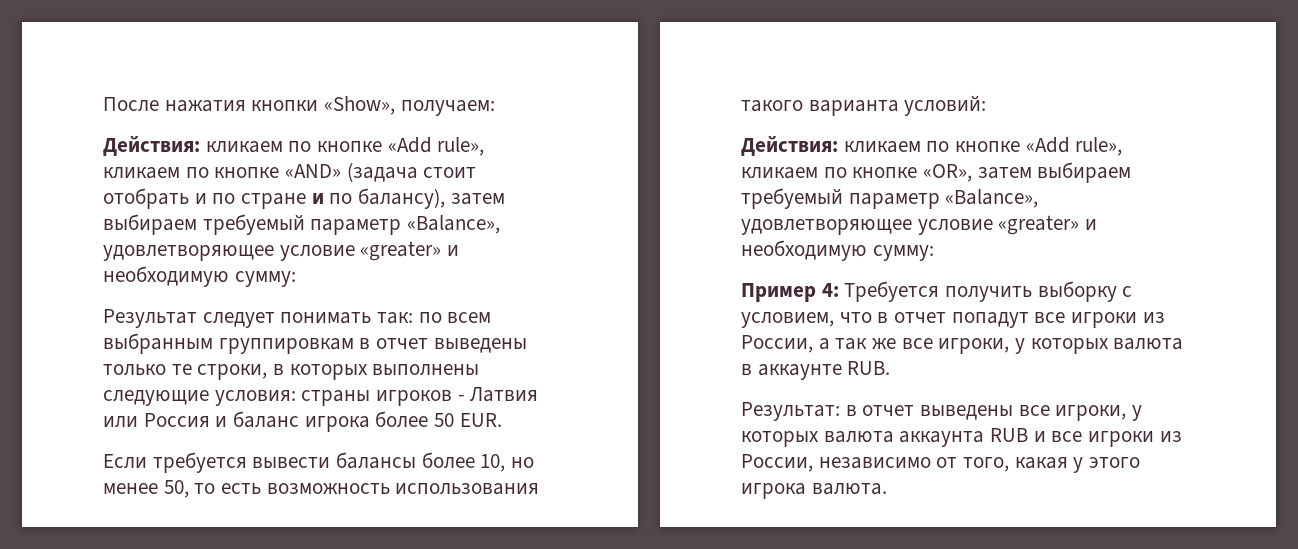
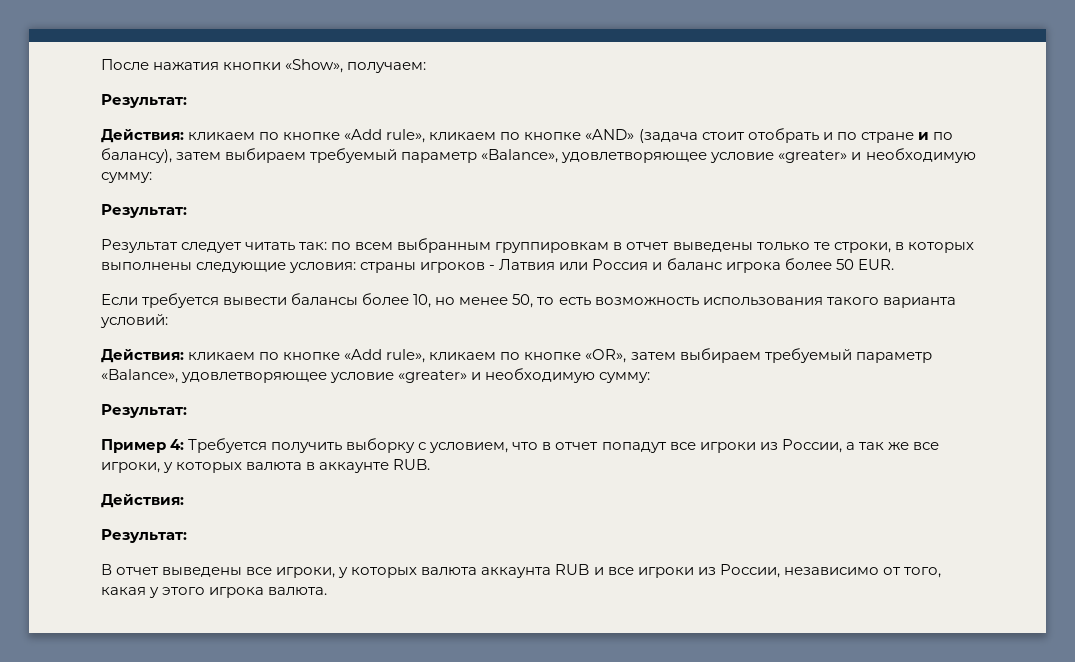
  После нажатия кнопки «Show», получаем:
+ Результат:
  Действия: кликаем по кнопке «Add rule», кликаем по кнопке «AND» (задача стоит отобрать и по стране и по балансу), затем выбираем требуемый параметр «Balance», удовлетворяющее условие «greater» и необходимую сумму:
+ Результат:
- Результат следует понимать так: по всем выбранным группировкам в отчет выведены только те строки, в которых выполнены следующие условия: страны игроков - Латвия или Россия и баланс игрока более 50 EUR.
+ Результат следует читать так: по всем выбранным группировкам в отчет выведены только те строки, в которых выполнены следующие условия: страны игроков - Латвия или Россия и баланс игрока более 50 EUR.
  Действия: кликаем по кнопке «Add rule», кликаем по кнопке «OR», затем выбираем требуемый параметр «Balance», удовлетворяющее условие «greater» и необходимую сумму:
+ Результат:
  Пример 4: Требуется получить выборку с условием, что в отчет попадут все игроки из России, а так же все игроки, у которых валюта в аккаунте RUB.
- Результат: в отчет выведены все игроки, у которых валюта аккаунта RUB и все игроки из России, независимо от того, какая у этого игрока валюта.
+ Действия:
+ Результат:
+ В отчет выведены все игроки, у которых валюта аккаунта RUB и все игроки из России, независимо от того, какая у этого игрока валюта.

